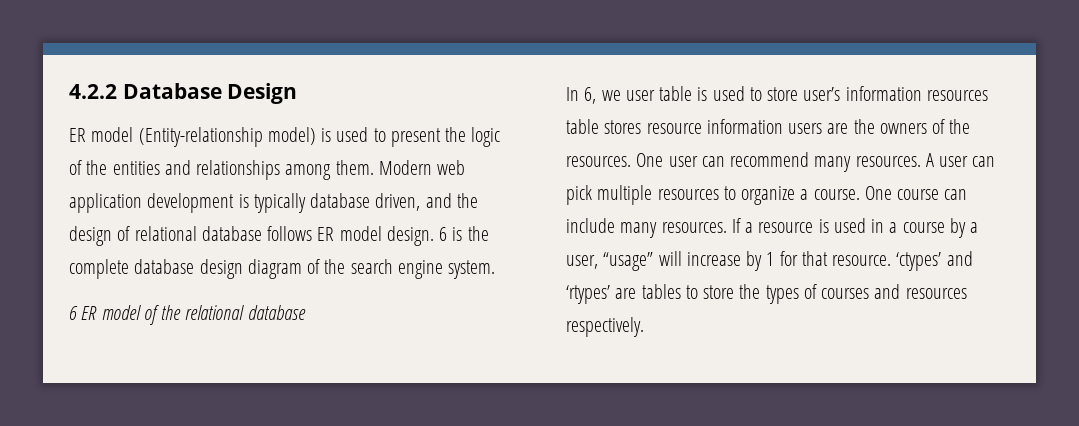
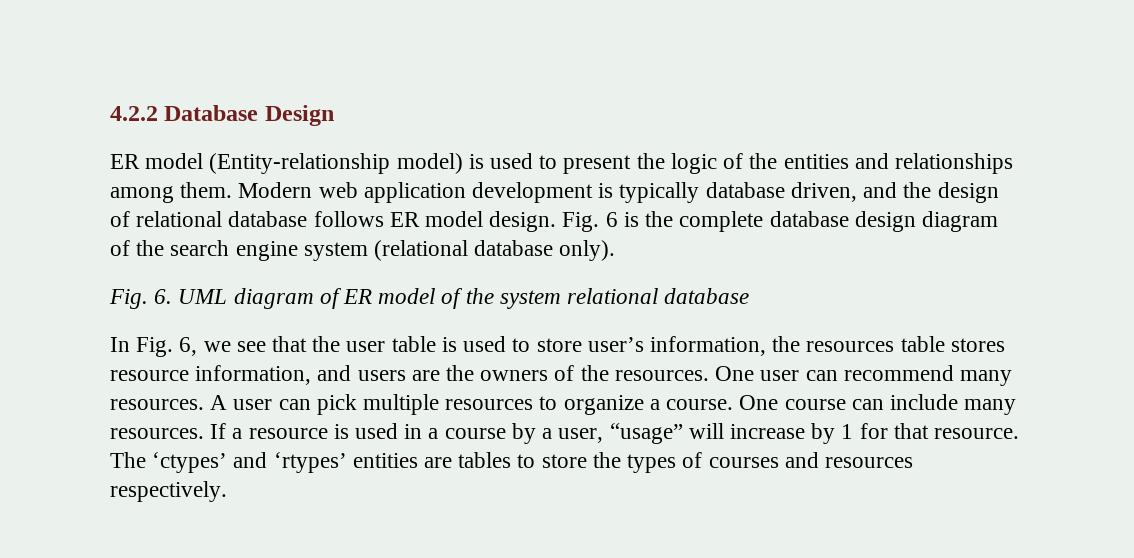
- 6 is the complete database design diagram of the search engine system.
- 6 ER model of the relational database
+ Fig. 6 is the complete database design diagram of the search engine system (relational database only).
+ Fig. 6. UML diagram of ER model of the system relational database
- In 6, we user table is used to store user’s information resources table stores resource information users are the owners of the resources.
+ In Fig. 6, we see that the user table is used to store user’s information, the resources table stores resource information, and users are the owners of the resources.
- ‘ctypes’ and ‘rtypes’ are tables to store the types of courses and resources respectively.
+ The ‘ctypes’ and ‘rtypes’ entities are tables to store the types of courses and resources respectively.

